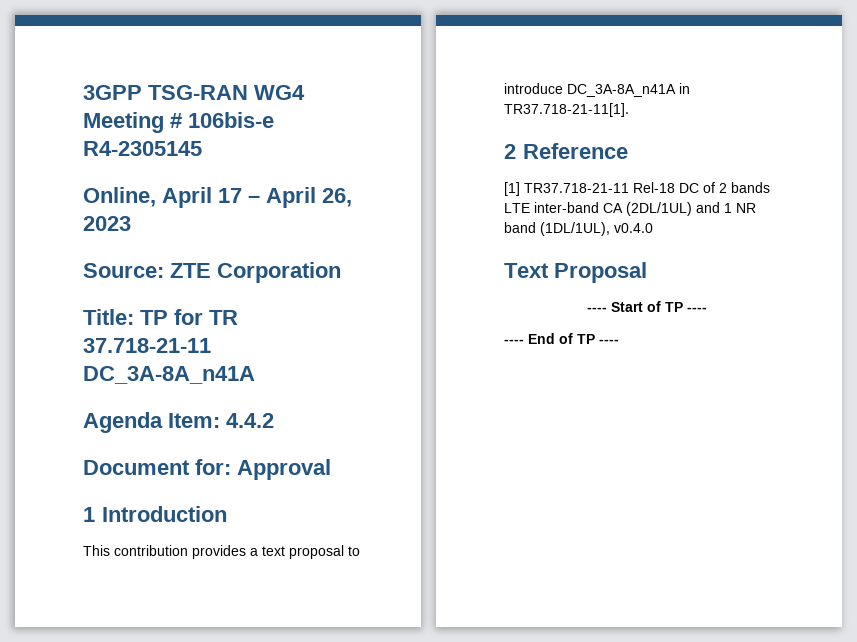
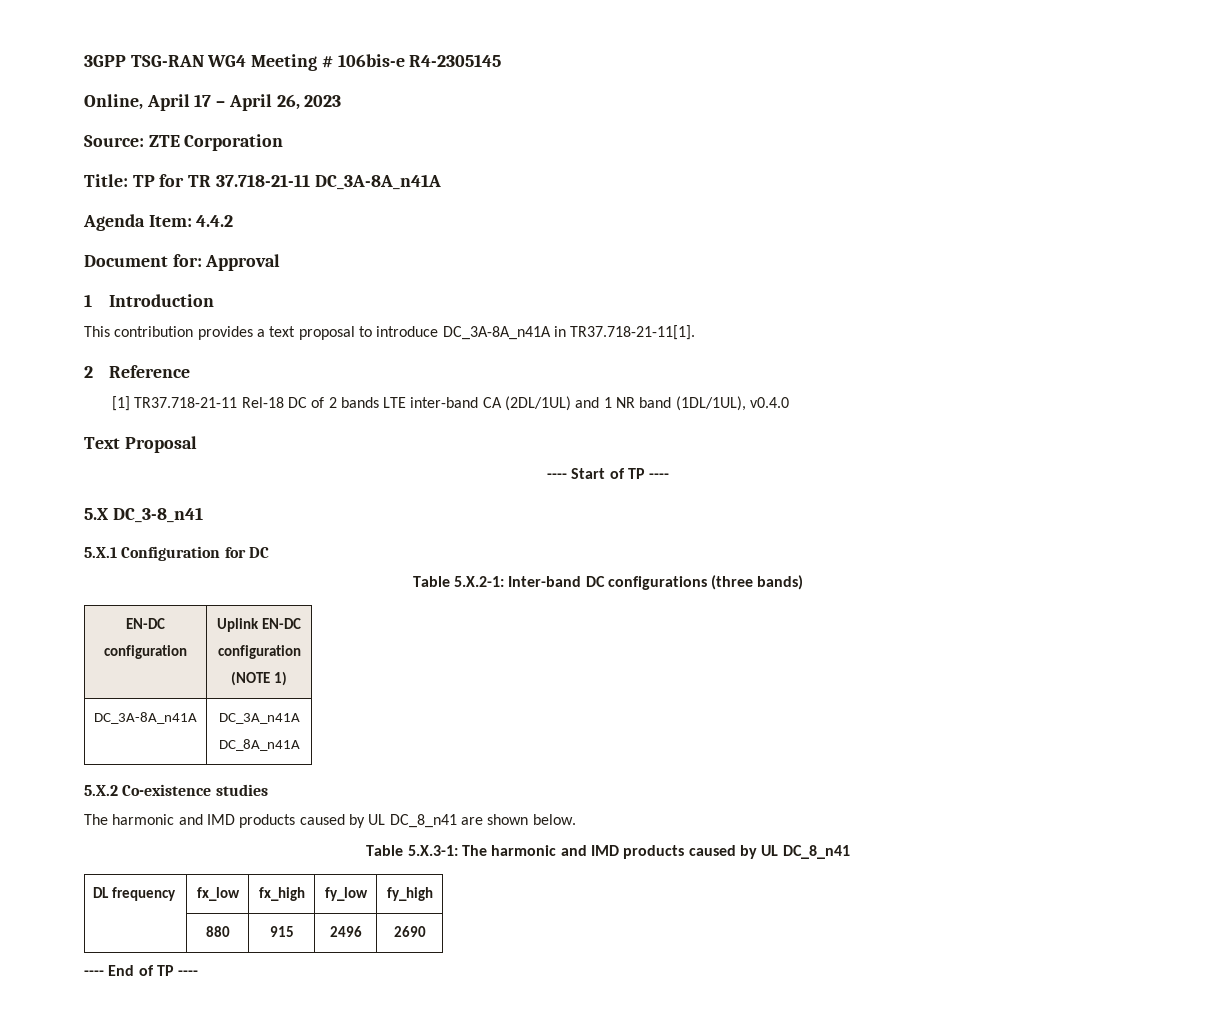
+ 5.X DC_3-8_n41
+ 5.X.1 Configuration for DC
+ Table 5.X.2-1: Inter-band DC configurations (three bands)
+ EN-DC
+ configuration | Uplink EN-DC
+ configuration
+ (NOTE 1)
+ DC_3A-8A_n41A | DC_3A_n41A
+ DC_8A_n41A
+ 5.X.2 Co-existence studies
+ The harmonic and IMD products caused by UL DC_8_n41 are shown below.
+ Table 5.X.3-1: The harmonic and IMD products caused by UL DC_8_n41
+ DL frequency | fx_low | fx_high | fy_low | fy_high
+ | 880 | 915 | 2496 | 2690

